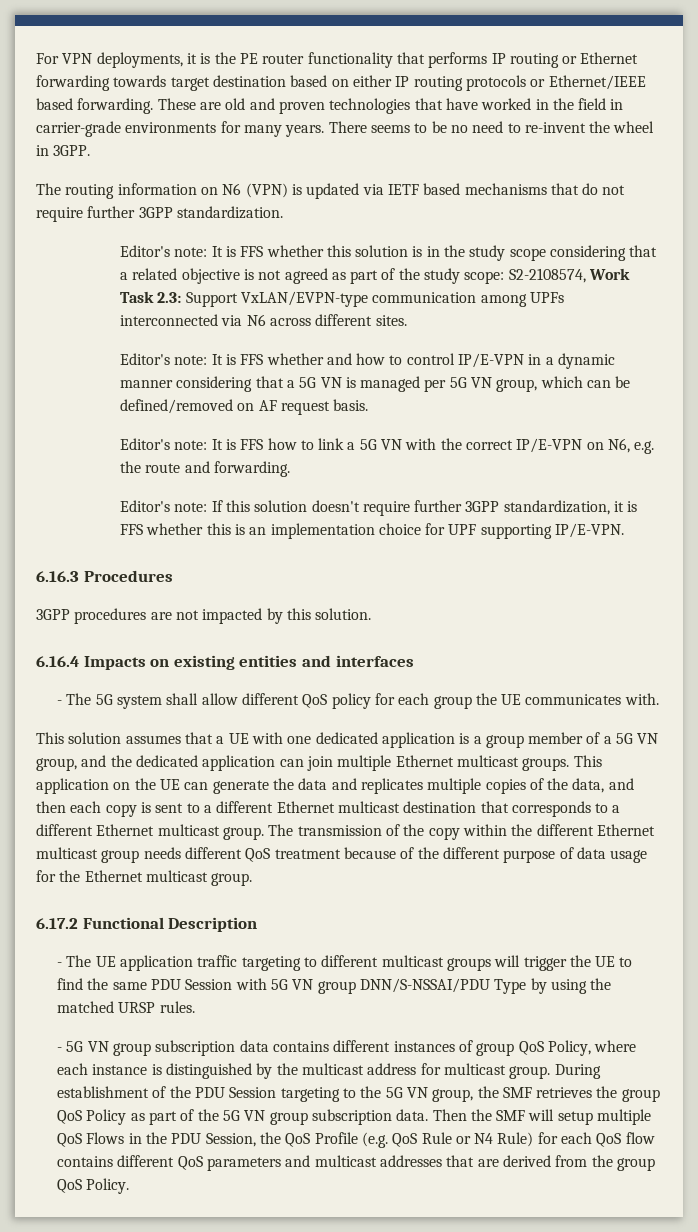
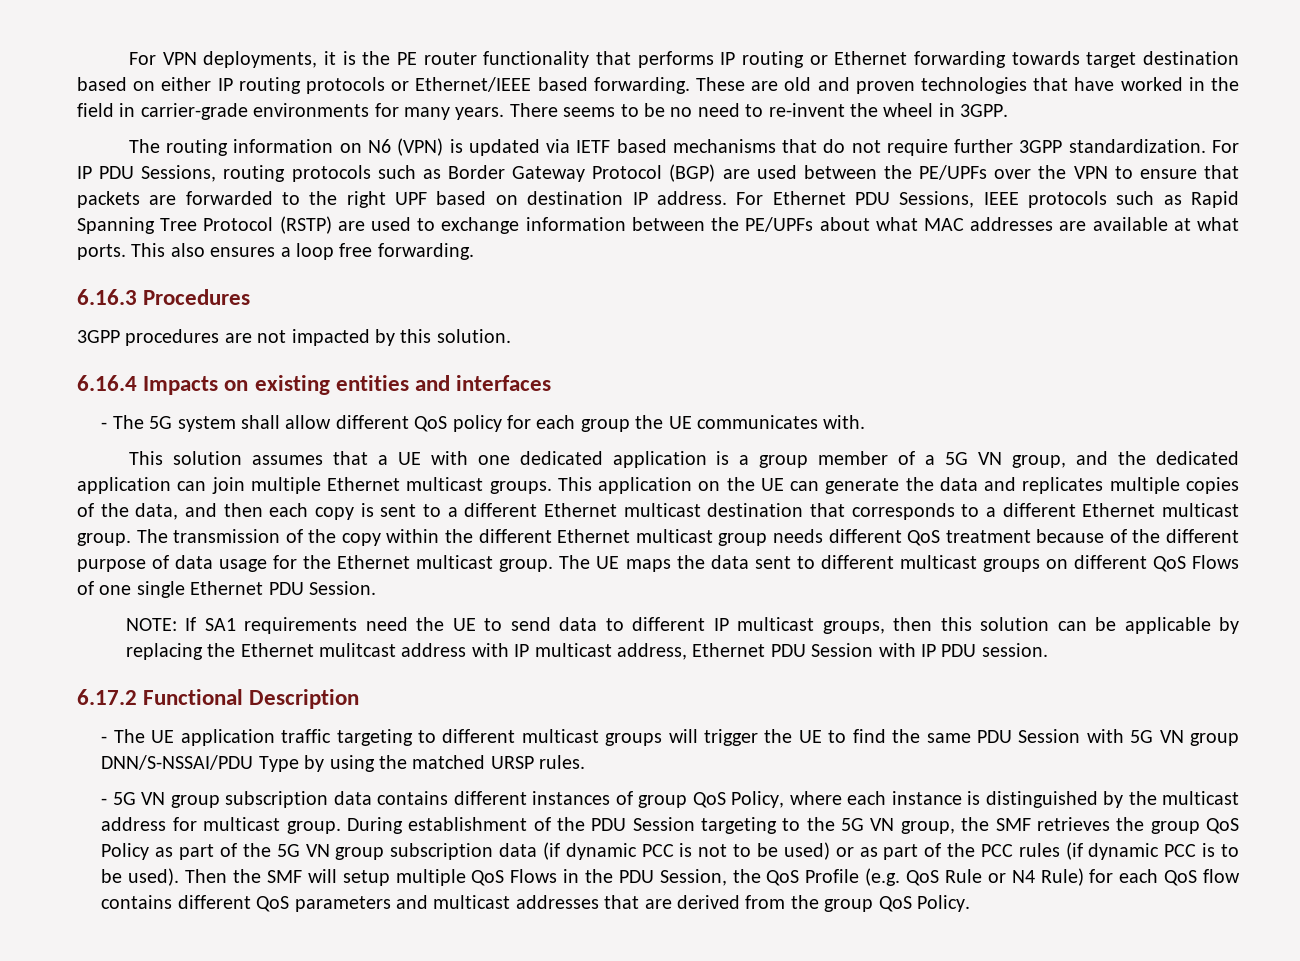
- The routing information on N6 (VPN) is updated via IETF based mechanisms that do not require further 3GPP standardization.
- Editor's note: It is FFS whether this solution is in the study scope considering that a related objective is not agreed as part of the study scope: S2-2108574, Work Task 2.3: Support VxLAN/EVPN-type communication among UPFs interconnected via N6 across different sites.
- Editor's note: It is FFS whether and how to control IP/E-VPN in a dynamic manner considering that a 5G VN is managed per 5G VN group, which can be defined/removed on AF request basis.
- Editor's note: It is FFS how to link a 5G VN with the correct IP/E-VPN on N6, e.g. the route and forwarding.
- Editor's note: If this solution doesn't require further 3GPP standardization, it is FFS whether this is an implementation choice for UPF supporting IP/E-VPN.
+ The routing information on N6 (VPN) is updated via IETF based mechanisms that do not require further 3GPP standardization. For IP PDU Sessions, routing protocols such as Border Gateway Protocol (BGP) are used between the PE/UPFs over the VPN to ensure that packets are forwarded to the right UPF based on destination IP address. For Ethernet PDU Sessions, IEEE protocols such as Rapid Spanning Tree Protocol (RSTP) are used to exchange information between the PE/UPFs about what MAC addresses are available at what ports. This also ensures a loop free forwarding.
+ The UE maps the data sent to different multicast groups on different QoS Flows of one single Ethernet PDU Session.
+ NOTE: If SA1 requirements need the UE to send data to different IP multicast groups, then this solution can be applicable by replacing the Ethernet mulitcast address with IP multicast address, Ethernet PDU Session with IP PDU session.
- During establishment of the PDU Session targeting to the 5G VN group, the SMF retrieves the group QoS Policy as part of the 5G VN group subscription data.
+ During establishment of the PDU Session targeting to the 5G VN group, the SMF retrieves the group QoS Policy as part of the 5G VN group subscription data (if dynamic PCC is not to be used) or as part of the PCC rules (if dynamic PCC is to be used).

